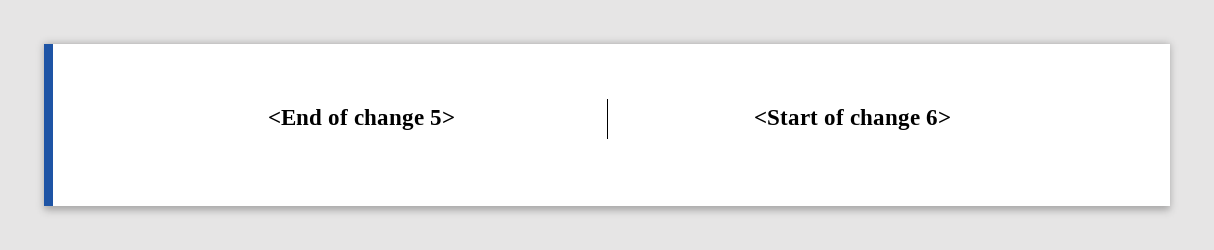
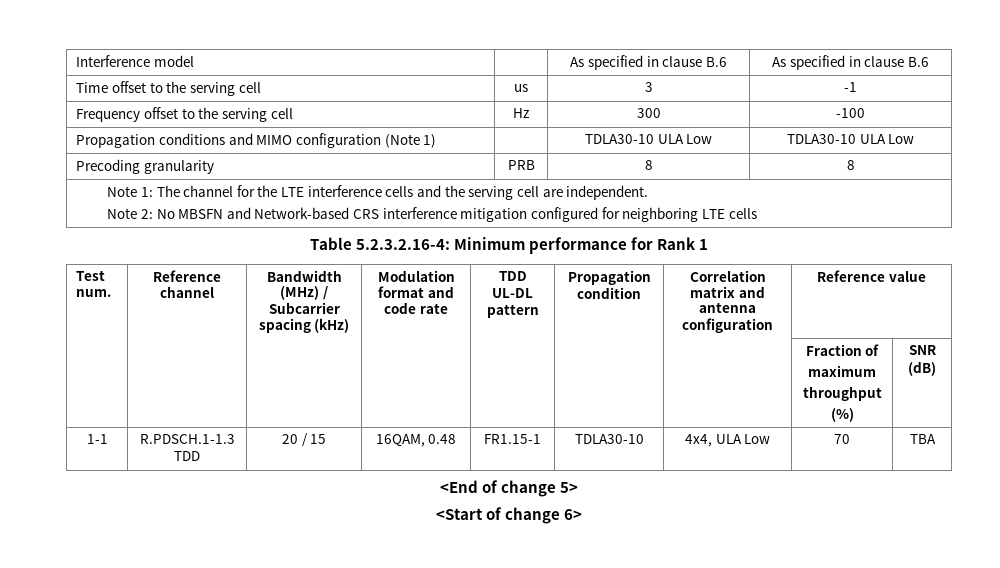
+ Interference model | | As specified in clause B.6 | As specified in clause B.6
+ Time offset to the serving cell | us | 3 | -1
+ Frequency offset to the serving cell | Hz | 300 | -100
+ Propagation conditions and MIMO configuration (Note 1) | | TDLA30-10 ULA Low | TDLA30-10 ULA Low
+ Precoding granularity | PRB | 8 | 8
+ Note 1: The channel for the LTE interference cells and the serving cell are independent.
+ Note 2: No MBSFN and Network-based CRS interference mitigation configured for neighboring LTE cells
+ Table 5.2.3.2.16-4: Minimum performance for Rank 1
+ Test num. | Reference channel | Bandwidth (MHz) / Subcarrier spacing (kHz) | Modulation format and code rate | TDD UL-DL pattern | Propagation condition | Correlation matrix and antenna configuration | Reference value
+ | | | | | | | Fraction of
+ maximum
+ throughput
+ (%) | SNR (dB)
+ 1-1 | R.PDSCH.1-1.3 TDD | 20 / 15 | 16QAM, 0.48 | FR1.15-1 | TDLA30-10 | 4x4, ULA Low | 70 | TBA

